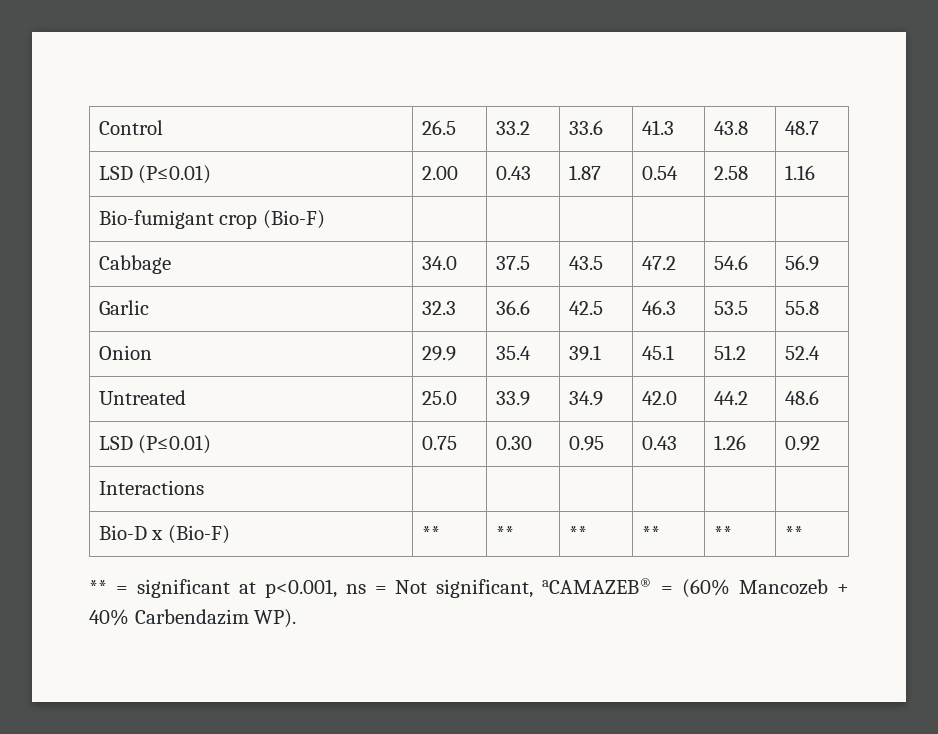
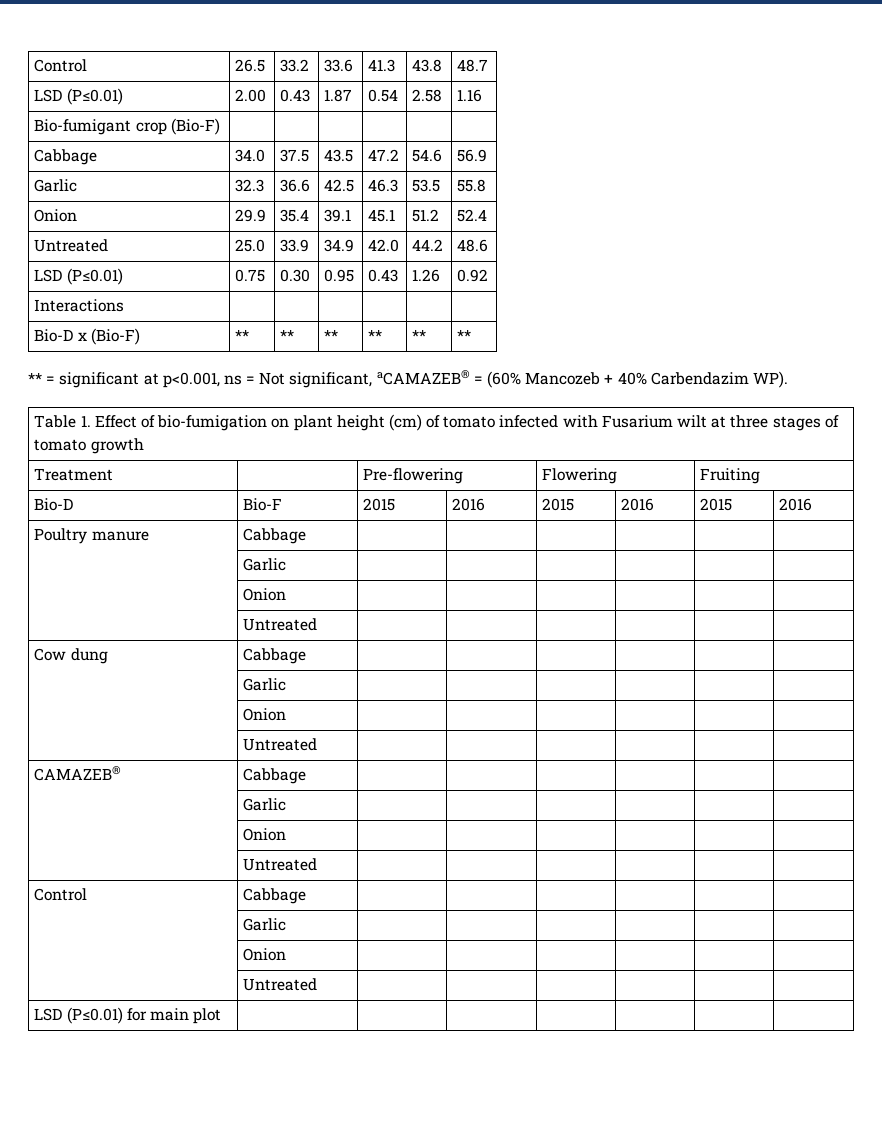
+ Table 1. Effect of bio-fumigation on plant height (cm) of tomato infected with Fusarium wilt at three stages of tomato growth
+ Treatment | | Pre-flowering | Flowering | Fruiting
+ Bio-D | Bio-F | 2015 | 2016 | 2015 | 2016 | 2015 | 2016
+ Poultry manure | Cabbage | | | | | |
+ | Garlic | | | | | |
+ | Onion | | | | | |
+ | Untreated | | | | | |
+ Cow dung | Cabbage | | | | | |
+ | Garlic | | | | | |
+ | Onion | | | | | |
+ | Untreated | | | | | |
+ CAMAZEB® | Cabbage | | | | | |
+ | Garlic | | | | | |
+ | Onion | | | | | |
+ | Untreated | | | | | |
+ Control | Cabbage | | | | | |
+ | Garlic | | | | | |
+ | Onion | | | | | |
+ | Untreated | | | | | |
+ LSD (P≤0.01) for main plot | | | | | | |

